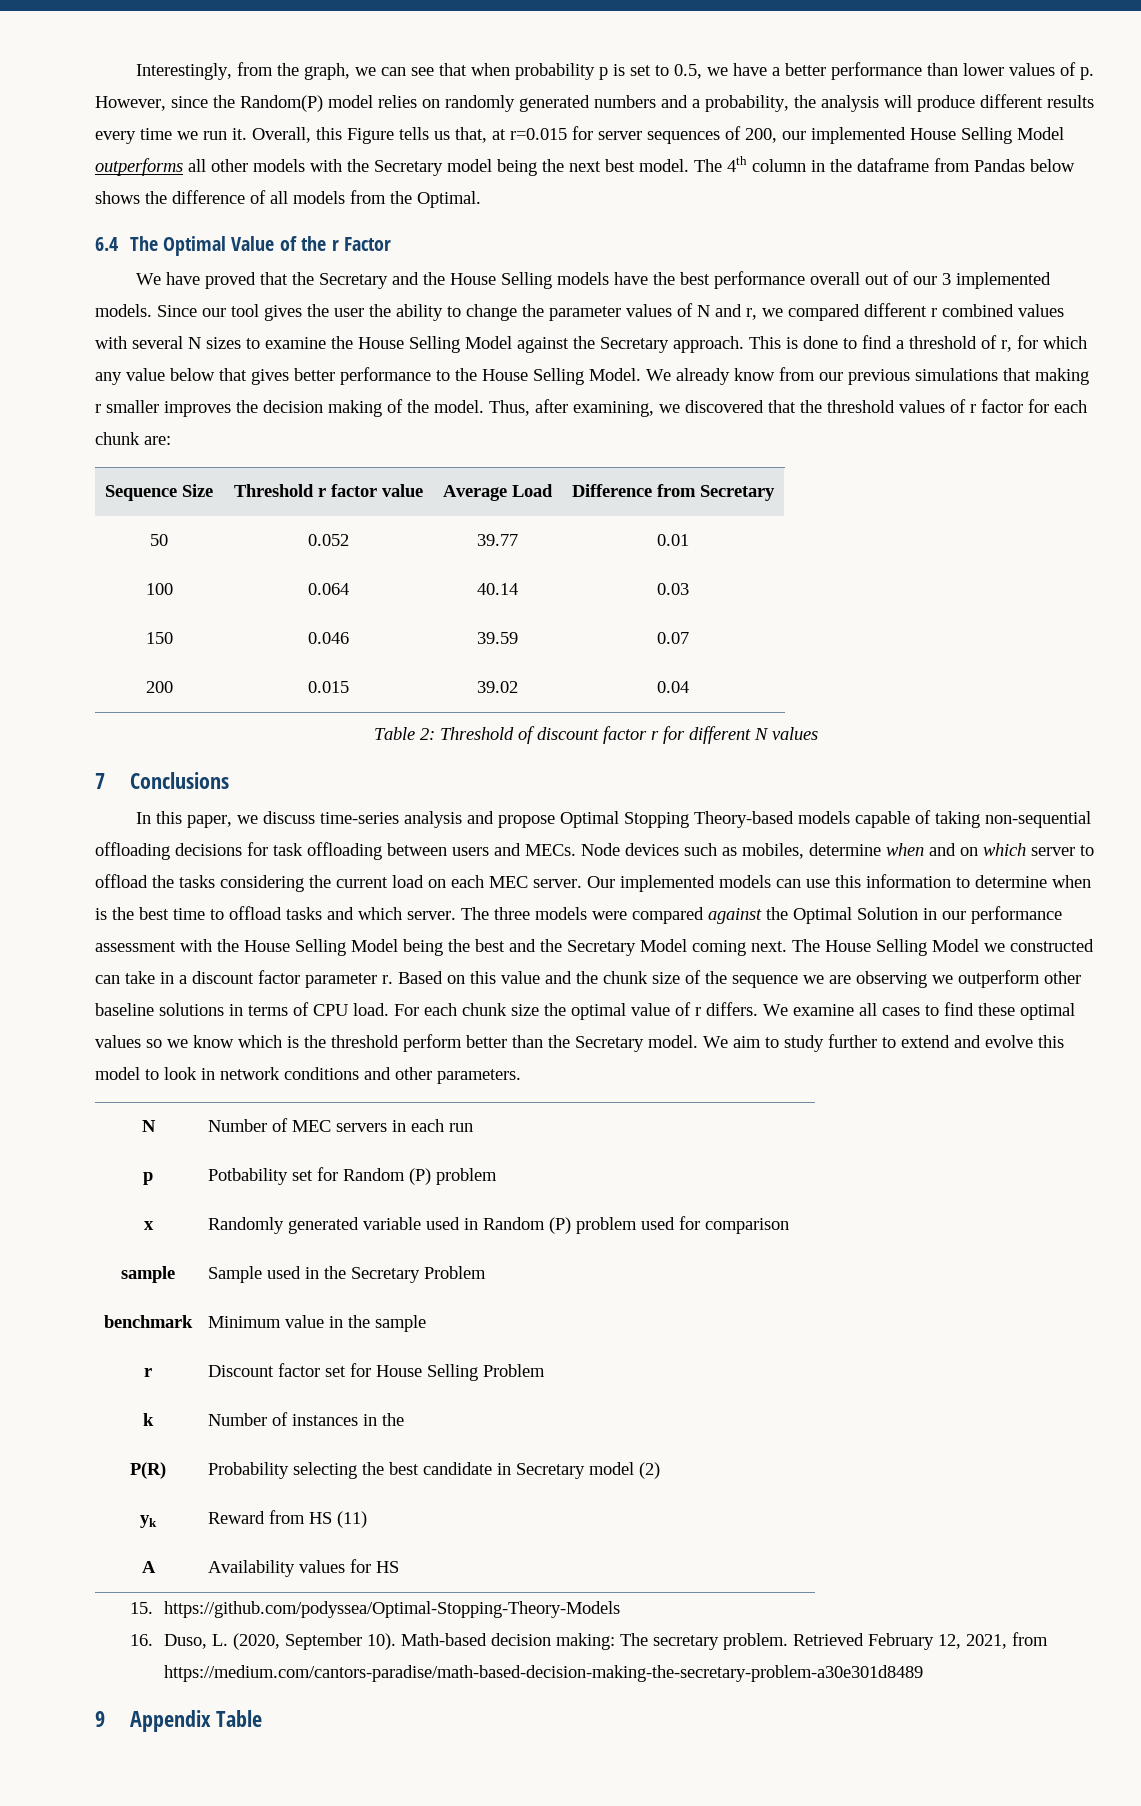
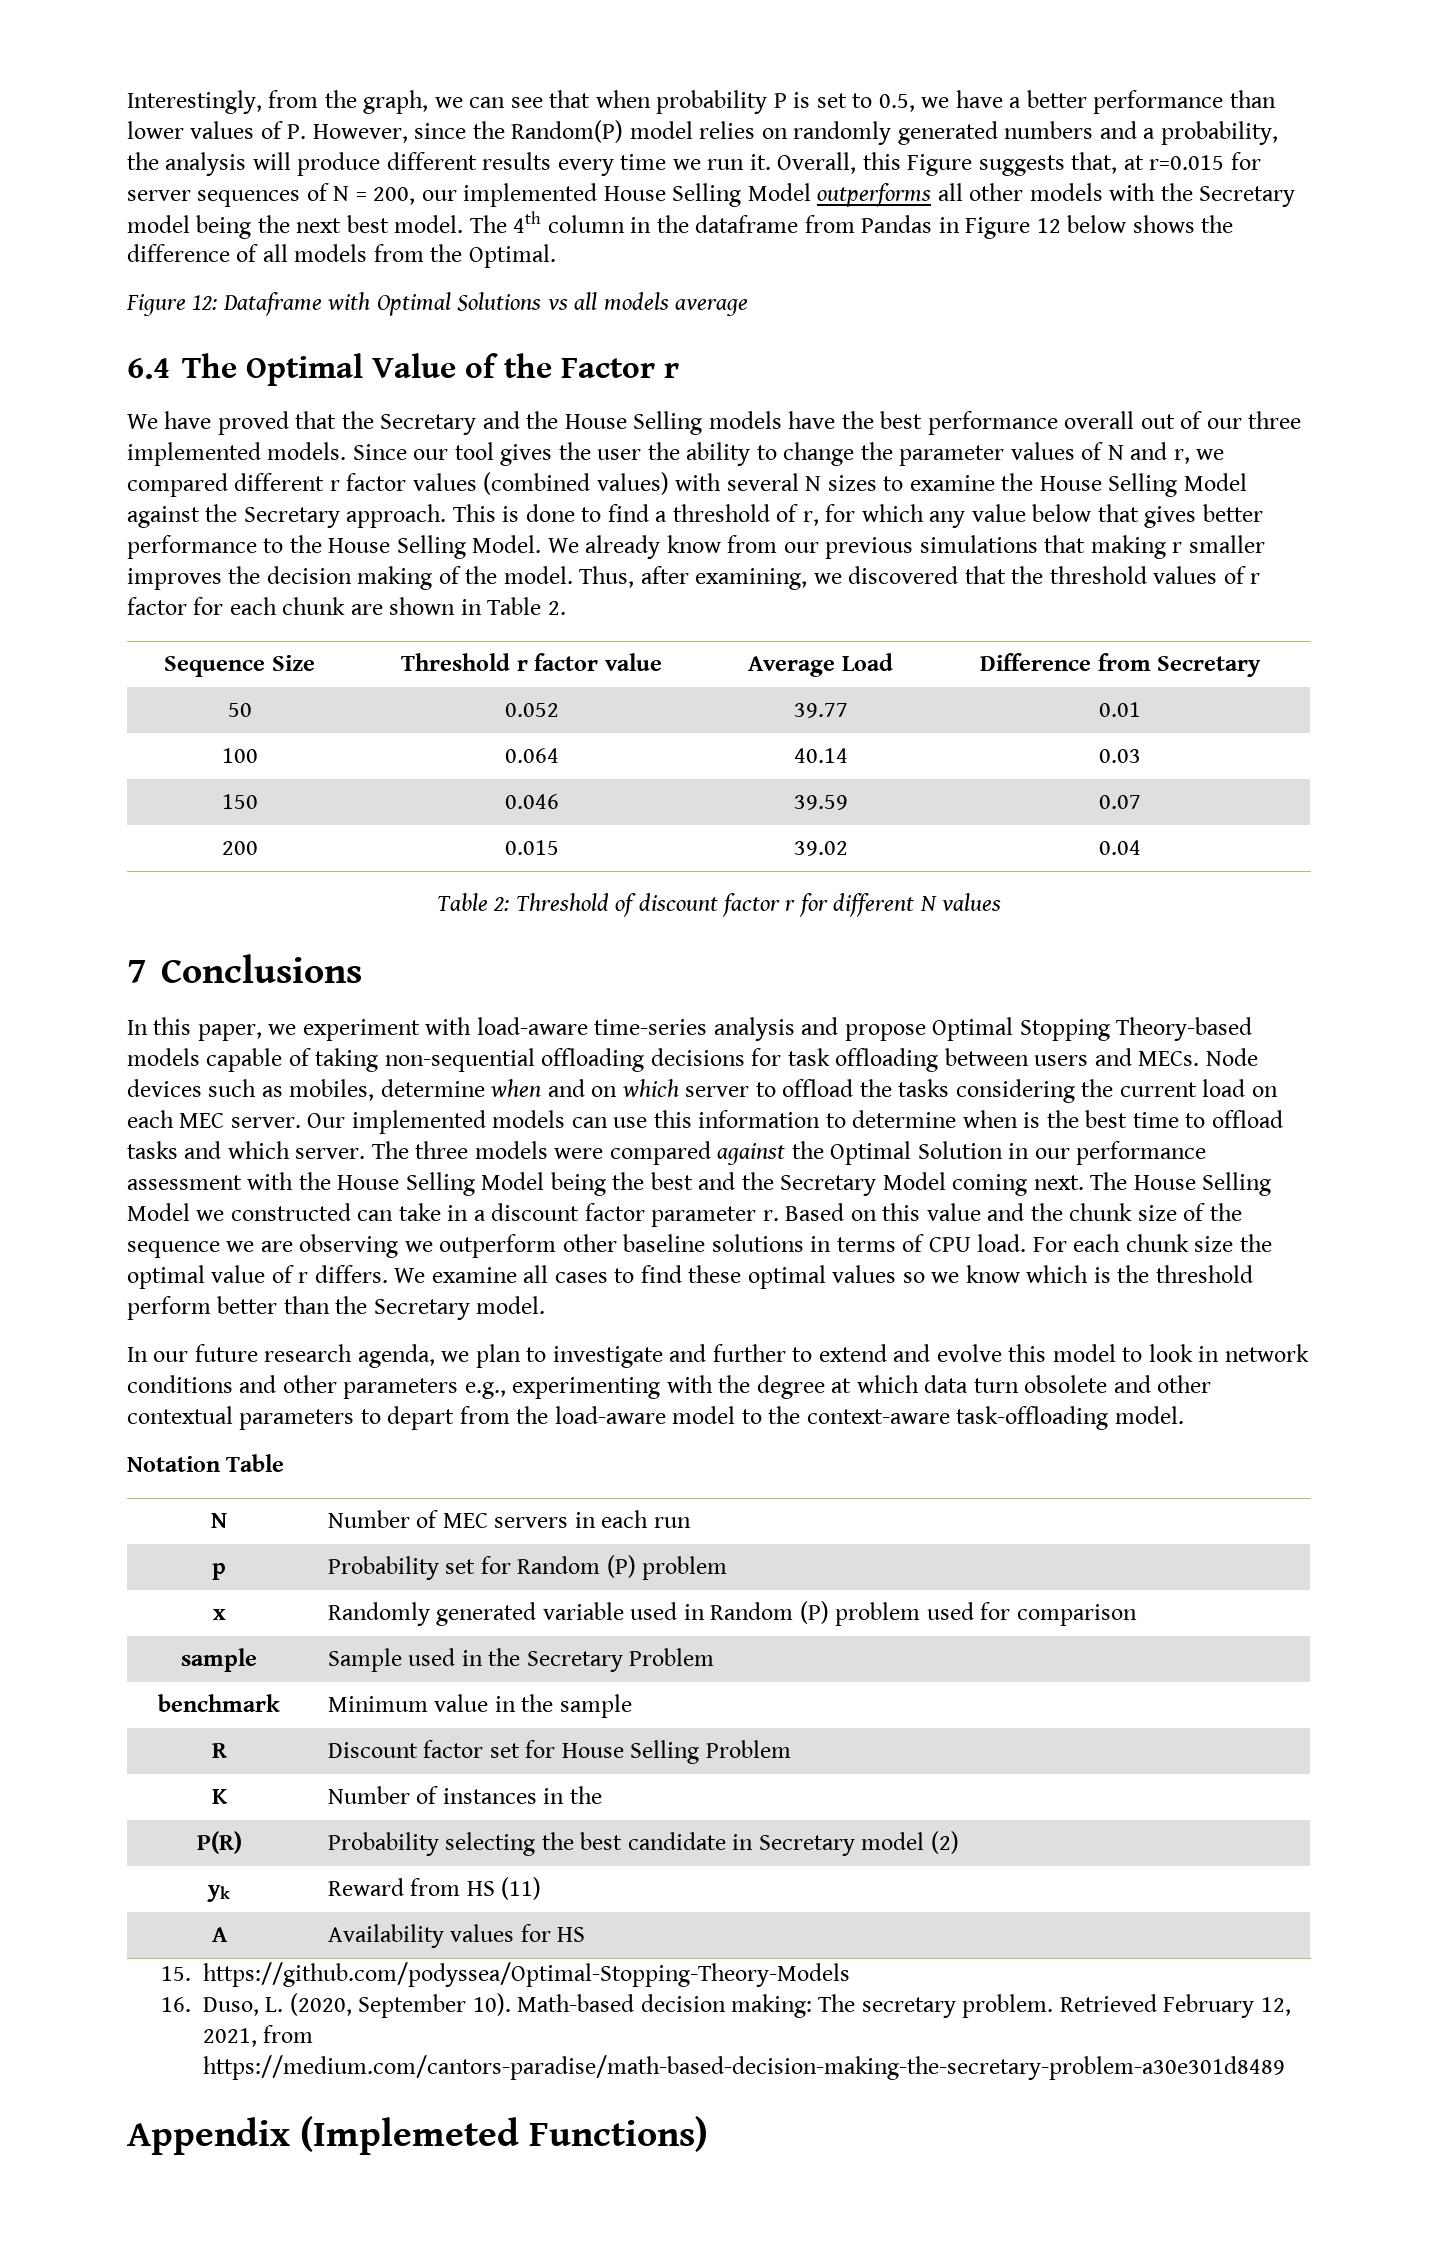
- Interestingly, from the graph, we can see that when probability p is set to 0.5, we have a better performance than lower values of p. However, since the Random(P) model relies on randomly generated numbers and a probability, the analysis will produce different results every time we run it.
+ Interestingly, from the graph, we can see that when probability P is set to 0.5, we have a better performance than lower values of P. However, since the Random(P) model relies on randomly generated numbers and a probability, the analysis will produce different results every time we run it.
- Overall, this Figure tells us that, at r=0.015 for server sequences of 200, our implemented House Selling Model outperforms all other models with the Secretary model being the next best model.
+ Overall, this Figure suggests that, at r=0.015 for server sequences of N = 200, our implemented House Selling Model outperforms all other models with the Secretary model being the next best model.
- The 4th column in the dataframe from Pandas below shows the difference of all models from the Optimal.
+ The 4th column in the dataframe from Pandas in Figure 12 below shows the difference of all models from the Optimal.
+ Figure 12: Dataframe with Optimal Solutions vs all models average
- 6.4 The Optimal Value of the r Factor
+ 6.4 The Optimal Value of the Factor r
- We have proved that the Secretary and the House Selling models have the best performance overall out of our 3 implemented models.
+ We have proved that the Secretary and the House Selling models have the best performance overall out of our three implemented models.
- Since our tool gives the user the ability to change the parameter values of N and r, we compared different r combined values with several N sizes to examine the House Selling Model against the Secretary approach.
+ Since our tool gives the user the ability to change the parameter values of N and r, we compared different r factor values (combined values) with several N sizes to examine the House Selling Model against the Secretary approach.
- Thus, after examining, we discovered that the threshold values of r factor for each chunk are:
+ Thus, after examining, we discovered that the threshold values of r factor for each chunk are shown in Table 2.
- In this paper, we discuss time-series analysis and propose Optimal Stopping Theory-based models capable of taking non-sequential offloading decisions for task offloading between users and MECs.
+ In this paper, we experiment with load-aware time-series analysis and propose Optimal Stopping Theory-based models capable of taking non-sequential offloading decisions for task offloading between users and MECs.
- We examine all cases to find these optimal values so we know which is the threshold perform better than the Secretary model. We aim to study further to extend and evolve this model to look in network conditions and other parameters.
+ We examine all cases to find these optimal values so we know which is the threshold perform better than the Secretary model.
+ In our future research agenda, we plan to investigate and further to extend and evolve this model to look in network conditions and other parameters e.g., experimenting with the degree at which data turn obsolete and other contextual parameters to depart from the load-aware model to the context-aware task-offloading model.
+ Notation Table
- p | Potbability set for Random (P) problem
+ p | Probability set for Random (P) problem
- r | Discount factor set for House Selling Problem
+ R | Discount factor set for House Selling Problem
- k | Number of instances in the
+ K | Number of instances in the
- 9 Appendix Table
+ Appendix (Implemeted Functions)

